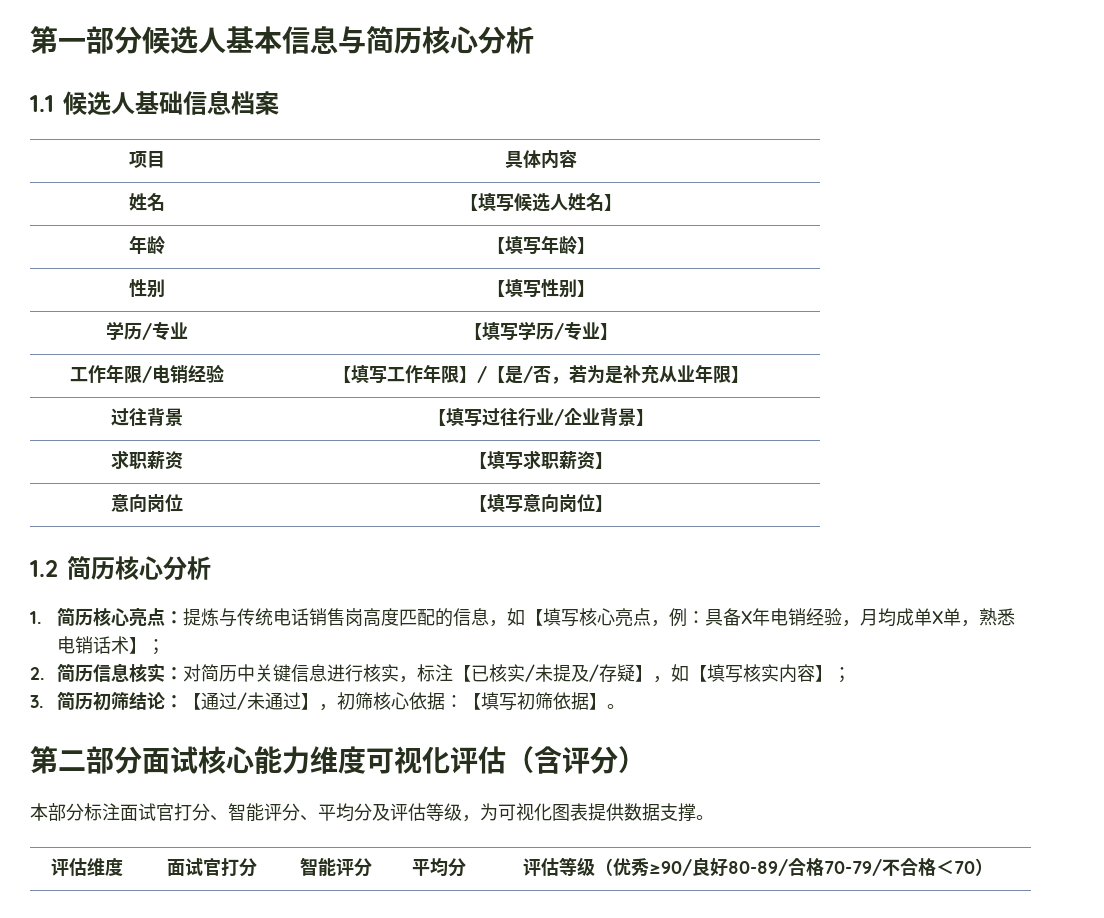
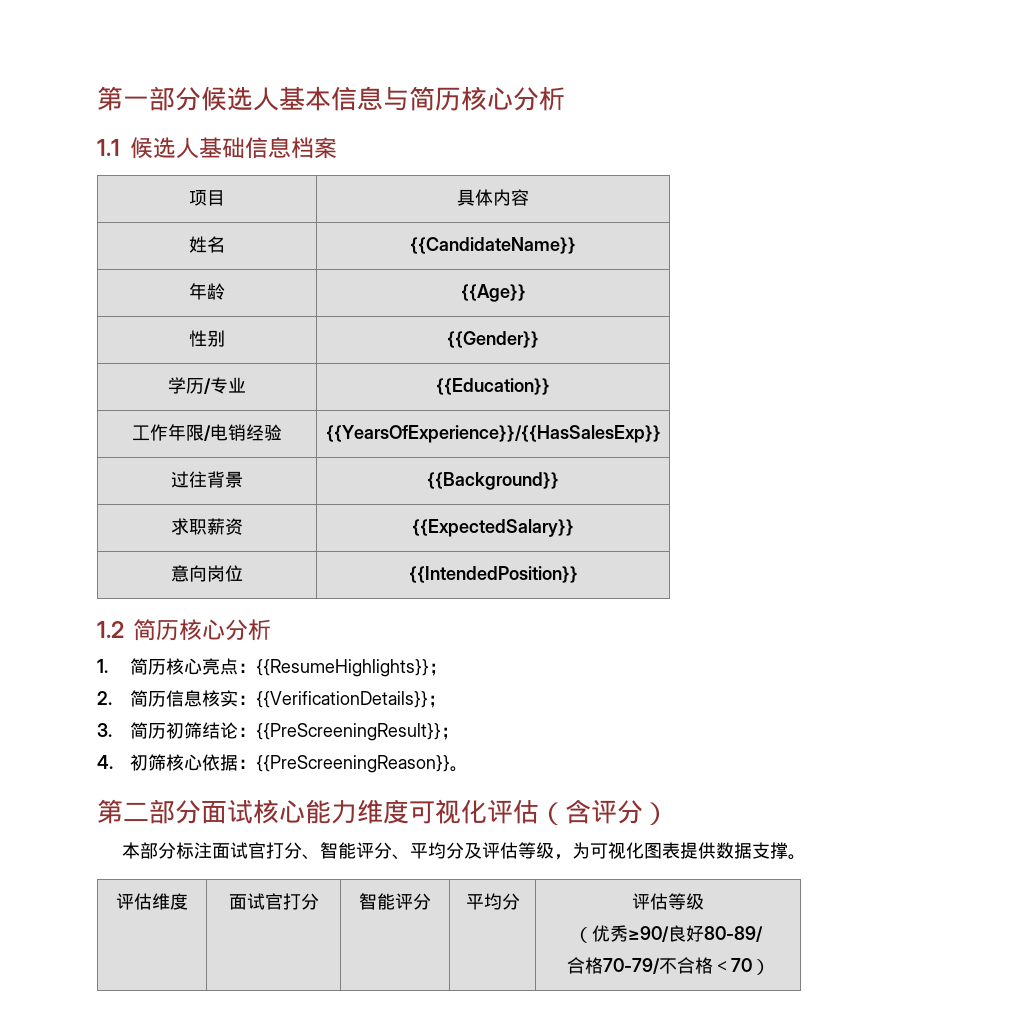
- 姓名 | 【填写候选人姓名】
- 年龄 | 【填写年龄】
- 性别 | 【填写性别】
- 学历/专业 | 【填写学历/专业】
+ 姓名 | {{CandidateName}}
+ 年龄 | {{Age}}
+ 性别 | {{Gender}}
+ 学历/专业 | {{Education}}
- 工作年限/电销经验 | 【填写工作年限】/【是/否，若为是补充从业年限】
- 过往背景 | 【填写过往行业/企业背景】
- 求职薪资 | 【填写求职薪资】
- 意向岗位 | 【填写意向岗位】
+ 工作年限/电销经验 | {{YearsOfExperience}}/{{HasSalesExp}}
+ 过往背景 | {{Background}}
+ 求职薪资 | {{ExpectedSalary}}
+ 意向岗位 | {{IntendedPosition}}
- 1.简历核心亮点：提炼与传统电话销售岗高度匹配的信息，如【填写核心亮点，例：具备X年电销经验，月均成单X单，熟悉电销话术】；
+ 1.简历核心亮点：{{ResumeHighlights}}；
- 2.简历信息核实：对简历中关键信息进行核实，标注【已核实/未提及/存疑】，如【填写核实内容】；
+ 2.简历信息核实：{{VerificationDetails}}；
- 3.简历初筛结论：【通过/未通过】，初筛核心依据：【填写初筛依据】。
+ 3.简历初筛结论：{{PreScreeningResult}}；
+ 4.初筛核心依据：{{PreScreeningReason}}。
- 评估维度 | 面试官打分 | 智能评分 | 平均分 | 评估等级（优秀≥90/良好80-89/合格70-79/不合格＜70）
+ 评估维度 | 面试官打分 | 智能评分 | 平均分 | 评估等级
+ （优秀≥90/良好80-89/
+ 合格70-79/不合格＜70）

